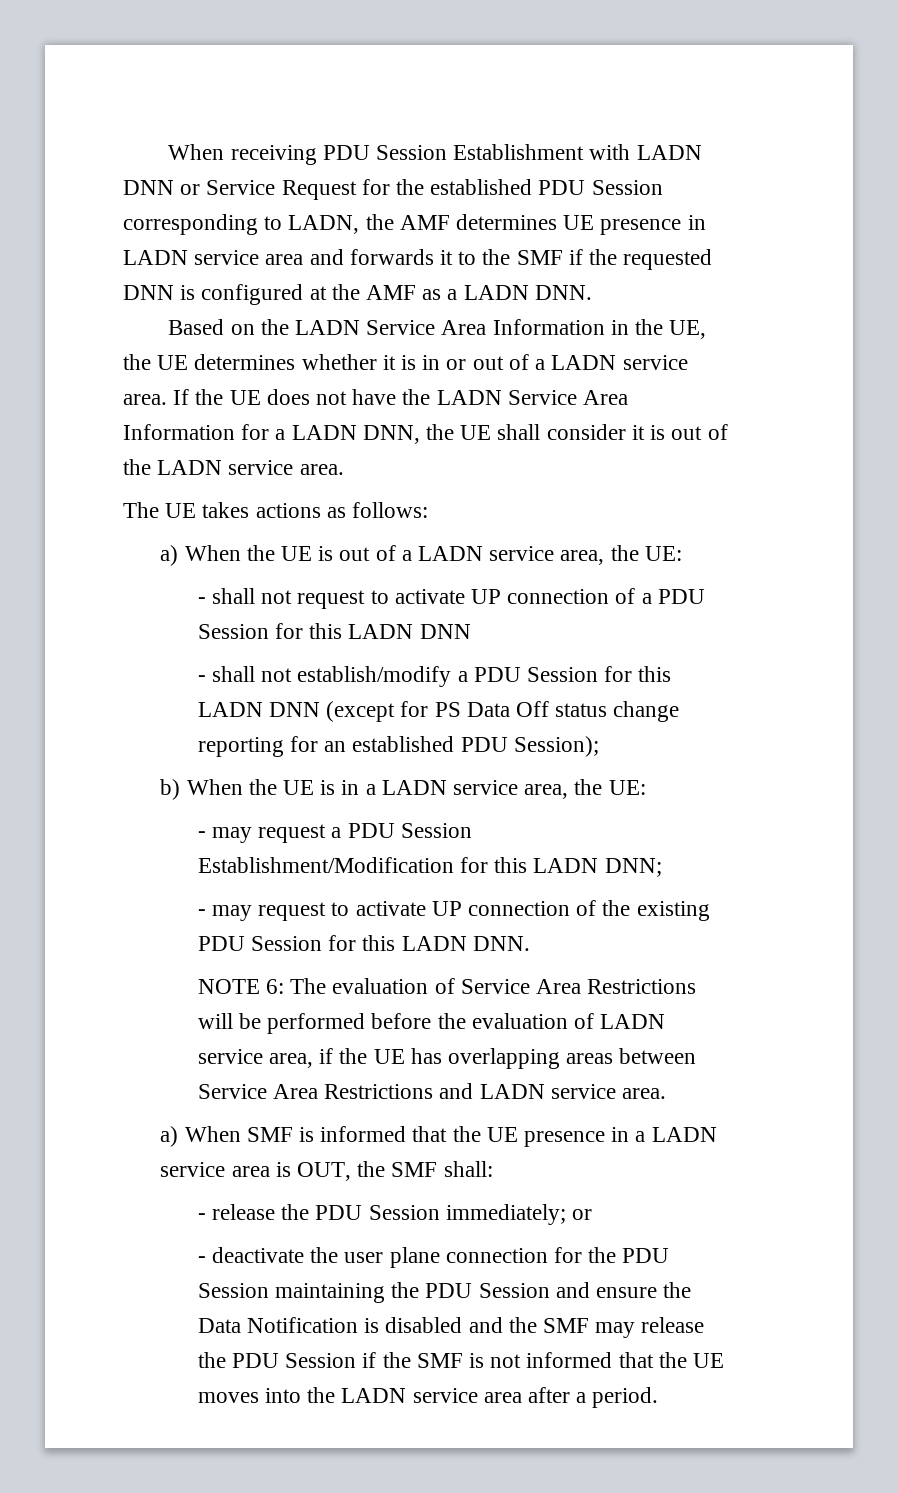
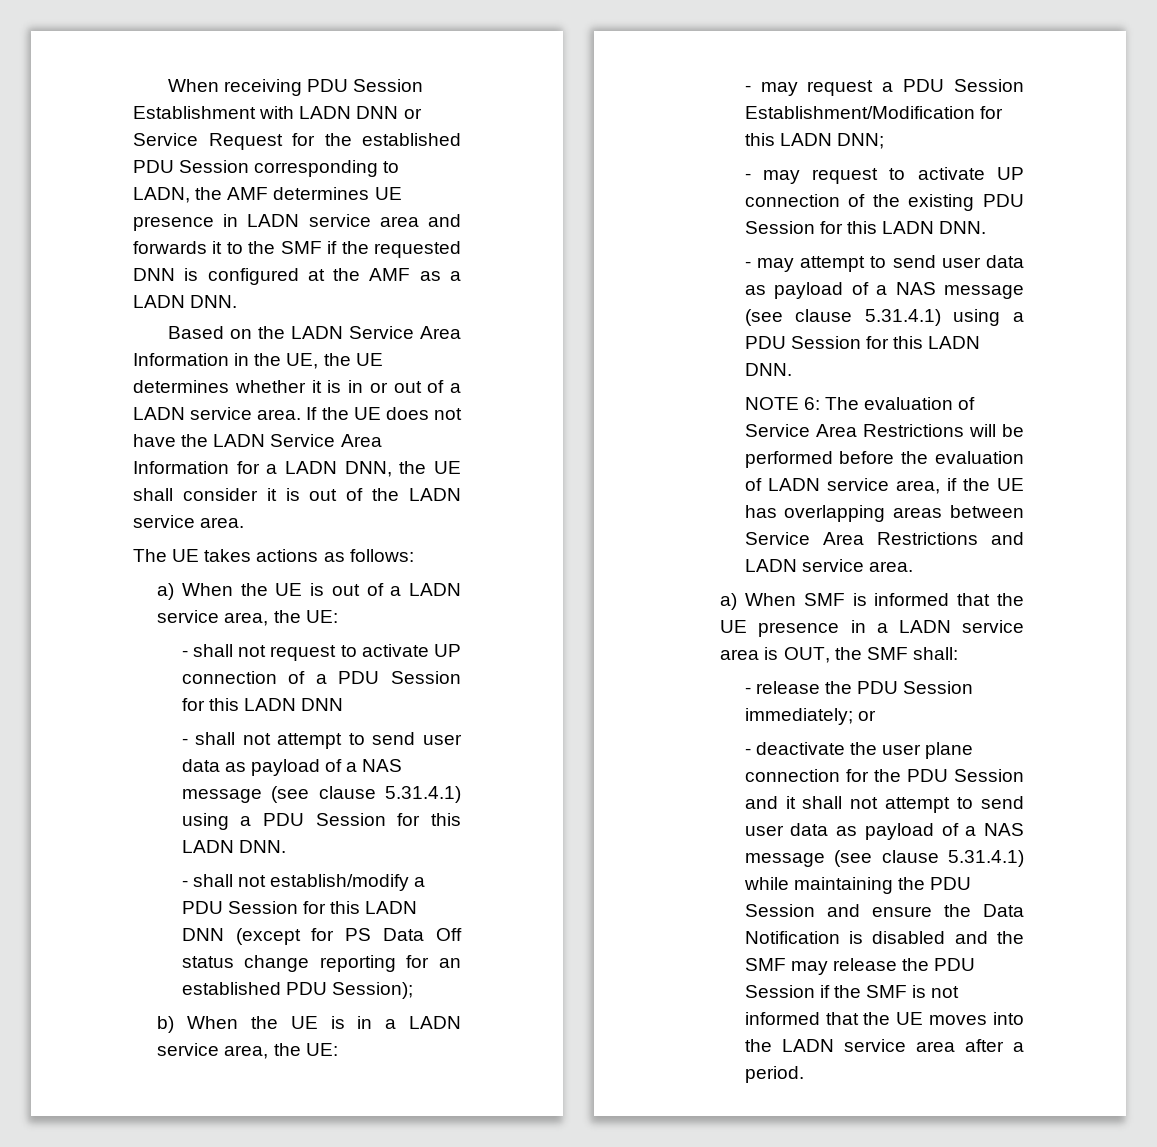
+ - shall not attempt to send user data as payload of a NAS message (see clause 5.31.4.1) using a PDU Session for this LADN DNN.
+ - may attempt to send user data as payload of a NAS message (see clause 5.31.4.1) using a PDU Session for this LADN DNN.
- - deactivate the user plane connection for the PDU Session maintaining the PDU Session and ensure the Data Notification is disabled and the SMF may release the PDU Session if the SMF is not informed that the UE moves into the LADN service area after a period.
+ - deactivate the user plane connection for the PDU Session and it shall not attempt to send user data as payload of a NAS message (see clause 5.31.4.1) while maintaining the PDU Session and ensure the Data Notification is disabled and the SMF may release the PDU Session if the SMF is not informed that the UE moves into the LADN service area after a period.

